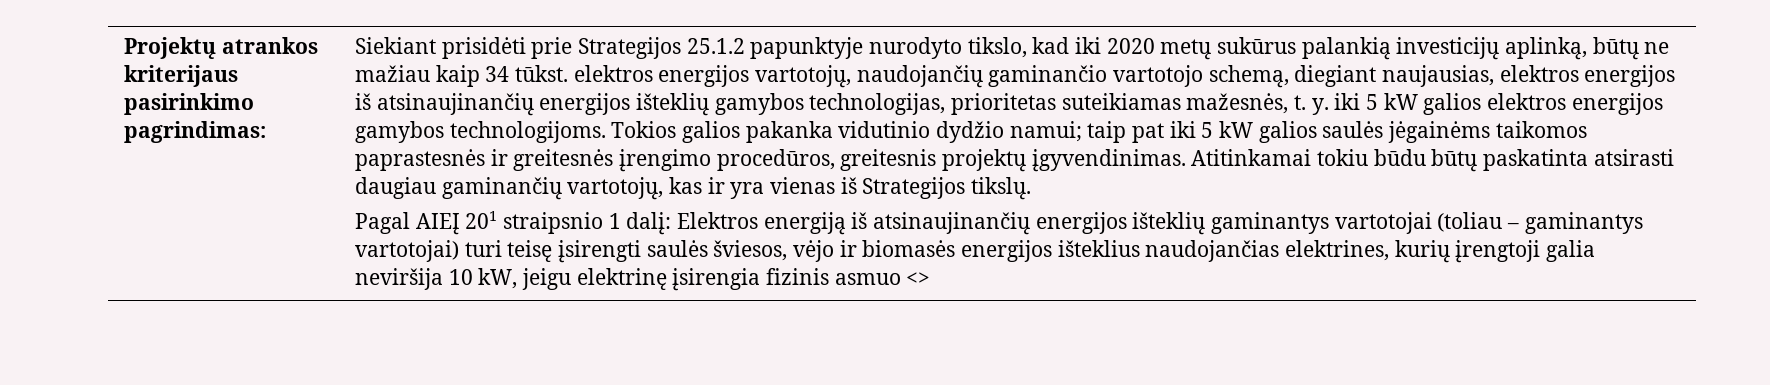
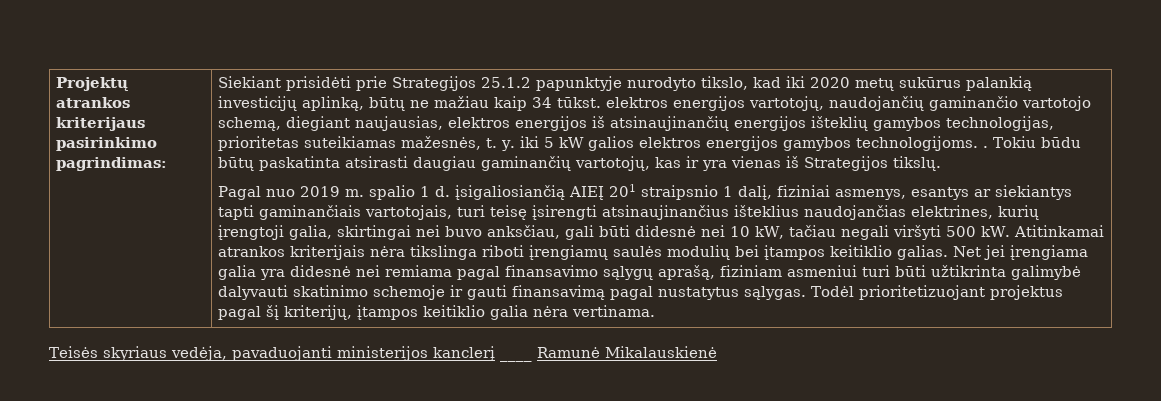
- Siekiant prisidėti prie Strategijos 25.1.2 papunktyje nurodyto tikslo, kad iki 2020 metų sukūrus palankią investicijų aplinką, būtų ne mažiau kaip 34 tūkst. elektros energijos vartotojų, naudojančių gaminančio vartotojo schemą, diegiant naujausias, elektros energijos iš atsinaujinančių energijos išteklių gamybos technologijas, prioritetas suteikiamas mažesnės, t. y. iki 5 kW galios elektros energijos gamybos technologijoms. Tokios galios pakanka vidutinio dydžio namui; taip pat iki 5 kW galios saulės jėgainėms taikomos paprastesnės ir greitesnės įrengimo procedūros, greitesnis projektų įgyvendinimas. Atitinkamai tokiu būdu būtų paskatinta atsirasti daugiau gaminančių vartotojų, kas ir yra vienas iš Strategijos tikslų.
+ Siekiant prisidėti prie Strategijos 25.1.2 papunktyje nurodyto tikslo, kad iki 2020 metų sukūrus palankią investicijų aplinką, būtų ne mažiau kaip 34 tūkst. elektros energijos vartotojų, naudojančių gaminančio vartotojo schemą, diegiant naujausias, elektros energijos iš atsinaujinančių energijos išteklių gamybos technologijas, prioritetas suteikiamas mažesnės, t. y. iki 5 kW galios elektros energijos gamybos technologijoms. . Tokiu būdu būtų paskatinta atsirasti daugiau gaminančių vartotojų, kas ir yra vienas iš Strategijos tikslų.
- Pagal AIEĮ 201 straipsnio 1 dalį: Elektros energiją iš atsinaujinančių energijos išteklių gaminantys vartotojai (toliau – gaminantys vartotojai) turi teisę įsirengti saulės šviesos, vėjo ir biomasės energijos išteklius naudojančias elektrines, kurių įrengtoji galia neviršija 10 kW, jeigu elektrinę įsirengia fizinis asmuo <>
+ Pagal nuo 2019 m. spalio 1 d. įsigaliosiančią AIEĮ 201 straipsnio 1 dalį, fiziniai asmenys, esantys ar siekiantys tapti gaminančiais vartotojais, turi teisę įsirengti atsinaujinančius išteklius naudojančias elektrines, kurių įrengtoji galia, skirtingai nei buvo anksčiau, gali būti didesnė nei 10 kW, tačiau negali viršyti 500 kW. Atitinkamai atrankos kriterijais nėra tikslinga riboti įrengiamų saulės modulių bei įtampos keitiklio galias. Net jei įrengiama galia yra didesnė nei remiama pagal finansavimo sąlygų aprašą, fiziniam asmeniui turi būti užtikrinta galimybė dalyvauti skatinimo schemoje ir gauti finansavimą pagal nustatytus sąlygas. Todėl prioritetizuojant projektus pagal šį kriterijų, įtampos keitiklio galia nėra vertinama.
+ Teisės skyriaus vedėja, pavaduojanti ministerijos kanclerį ____ Ramunė Mikalauskienė

